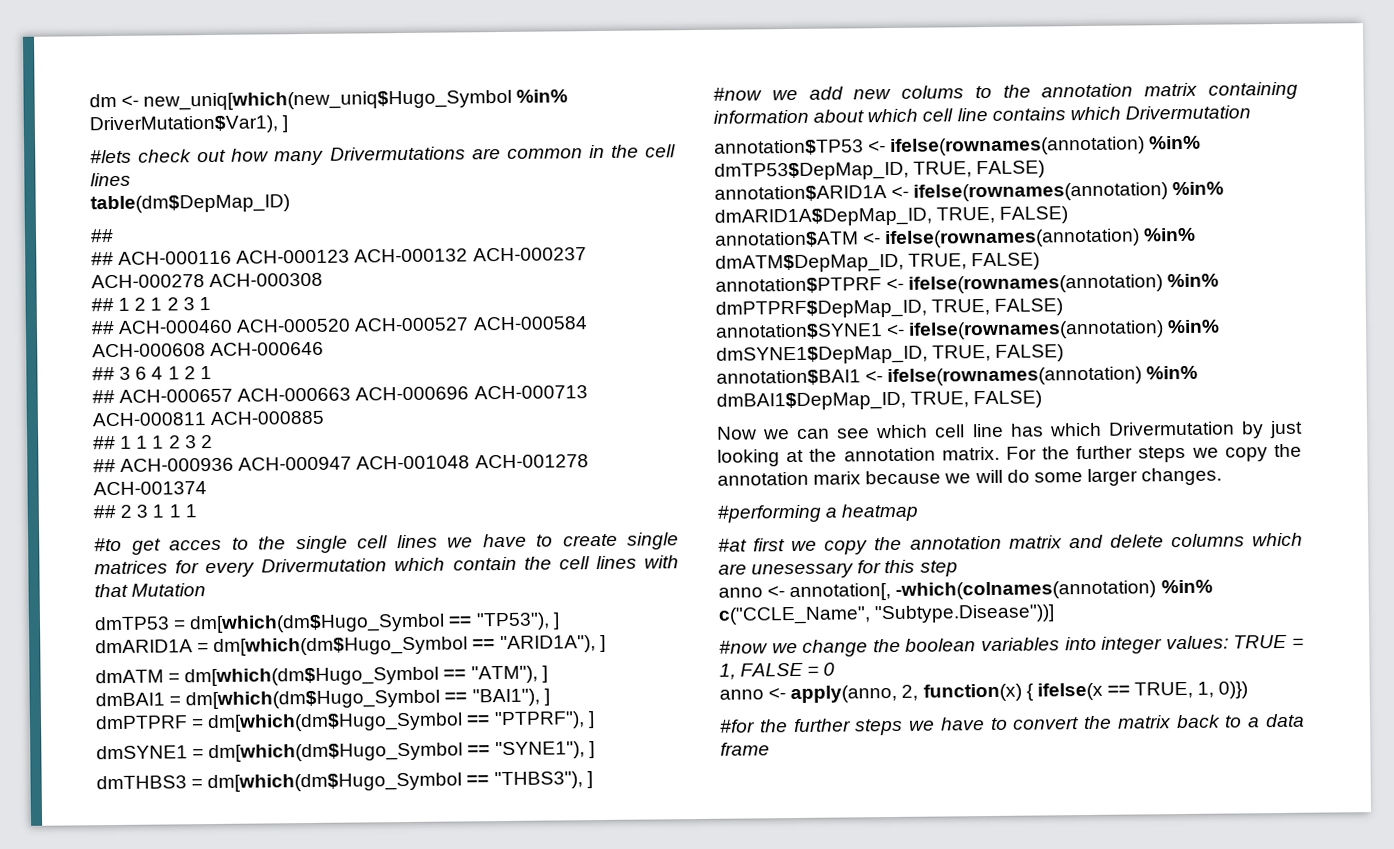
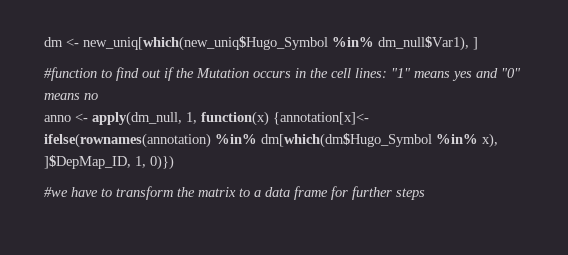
- dm <- new_uniq[which(new_uniq$Hugo_Symbol %in% DriverMutation$Var1), ]
- #lets check out how many Drivermutations are common in the cell lines
- table(dm$DepMap_ID)
- ##
- ## ACH-000116 ACH-000123 ACH-000132 ACH-000237 ACH-000278 ACH-000308
- ## 1 2 1 2 3 1
- ## ACH-000460 ACH-000520 ACH-000527 ACH-000584 ACH-000608 ACH-000646
- ## 3 6 4 1 2 1
- ## ACH-000657 ACH-000663 ACH-000696 ACH-000713 ACH-000811 ACH-000885
- ## 1 1 1 2 3 2
- ## ACH-000936 ACH-000947 ACH-001048 ACH-001278 ACH-001374
- ## 2 3 1 1 1
- #to get acces to the single cell lines we have to create single matrices for every Drivermutation which contain the cell lines with that Mutation
- dmTP53 = dm[which(dm$Hugo_Symbol == "TP53"), ]
- dmARID1A = dm[which(dm$Hugo_Symbol == "ARID1A"), ]
- dmATM = dm[which(dm$Hugo_Symbol == "ATM"), ]
- dmBAI1 = dm[which(dm$Hugo_Symbol == "BAI1"), ]
- dmPTPRF = dm[which(dm$Hugo_Symbol == "PTPRF"), ]
- dmSYNE1 = dm[which(dm$Hugo_Symbol == "SYNE1"), ]
- dmTHBS3 = dm[which(dm$Hugo_Symbol == "THBS3"), ]
- #now we add new colums to the annotation matrix containing information about which cell line contains which Drivermutation
- annotation$TP53 <- ifelse(rownames(annotation) %in% dmTP53$DepMap_ID, TRUE, FALSE)
- annotation$ARID1A <- ifelse(rownames(annotation) %in% dmARID1A$DepMap_ID, TRUE, FALSE)
- annotation$ATM <- ifelse(rownames(annotation) %in% dmATM$DepMap_ID, TRUE, FALSE)
- annotation$PTPRF <- ifelse(rownames(annotation) %in% dmPTPRF$DepMap_ID, TRUE, FALSE)
- annotation$SYNE1 <- ifelse(rownames(annotation) %in% dmSYNE1$DepMap_ID, TRUE, FALSE)
- annotation$BAI1 <- ifelse(rownames(annotation) %in% dmBAI1$DepMap_ID, TRUE, FALSE)
- Now we can see which cell line has which Drivermutation by just looking at the annotation matrix. For the further steps we copy the annotation marix because we will do some larger changes.
- #performing a heatmap
- #at first we copy the annotation matrix and delete columns which are unesessary for this step
- anno <- annotation[, -which(colnames(annotation) %in% c("CCLE_Name", "Subtype.Disease"))]
- #now we change the boolean variables into integer values: TRUE = 1, FALSE = 0
- anno <- apply(anno, 2, function(x) { ifelse(x == TRUE, 1, 0)})
- #for the further steps we have to convert the matrix back to a data frame
+ dm <- new_uniq[which(new_uniq$Hugo_Symbol %in% dm_null$Var1), ]
+ #function to find out if the Mutation occurs in the cell lines: "1" means yes and "0" means no
+ anno <- apply(dm_null, 1, function(x) {annotation[x]<- ifelse(rownames(annotation) %in% dm[which(dm$Hugo_Symbol %in% x), ]$DepMap_ID, 1, 0)})
+ #we have to transform the matrix to a data frame for further steps

